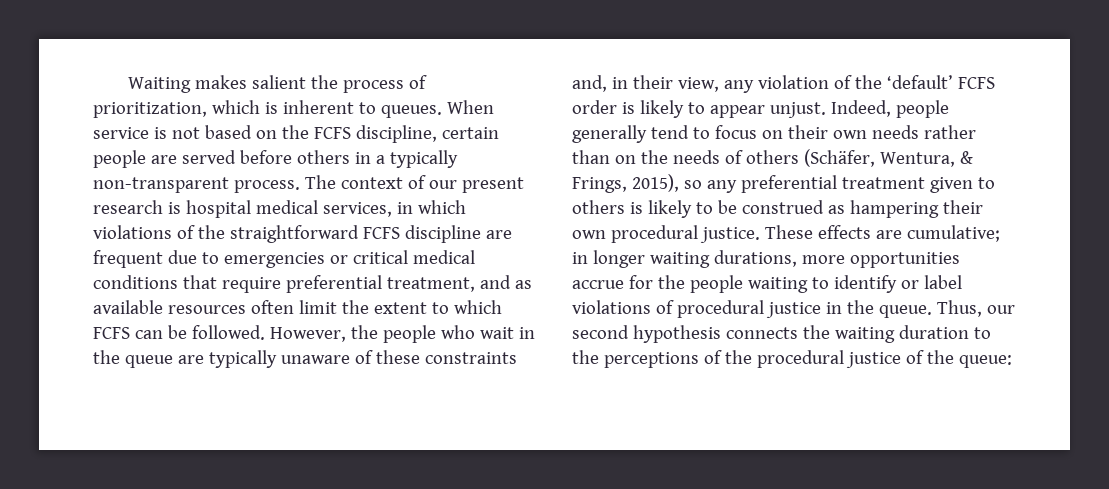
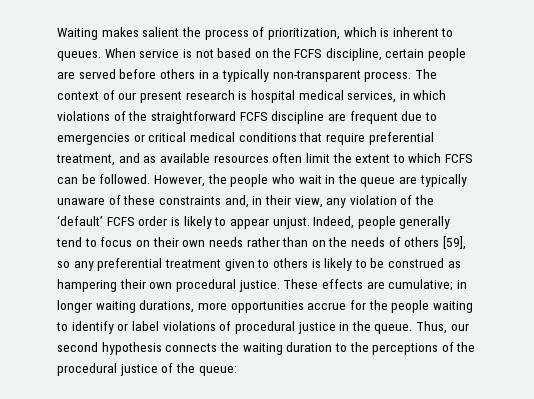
- Indeed, people generally tend to focus on their own needs rather than on the needs of others (Schäfer, Wentura, & Frings, 2015), so any preferential treatment given to others is likely to be construed as hampering their own procedural justice.
+ Indeed, people generally tend to focus on their own needs rather than on the needs of others [59], so any preferential treatment given to others is likely to be construed as hampering their own procedural justice.

